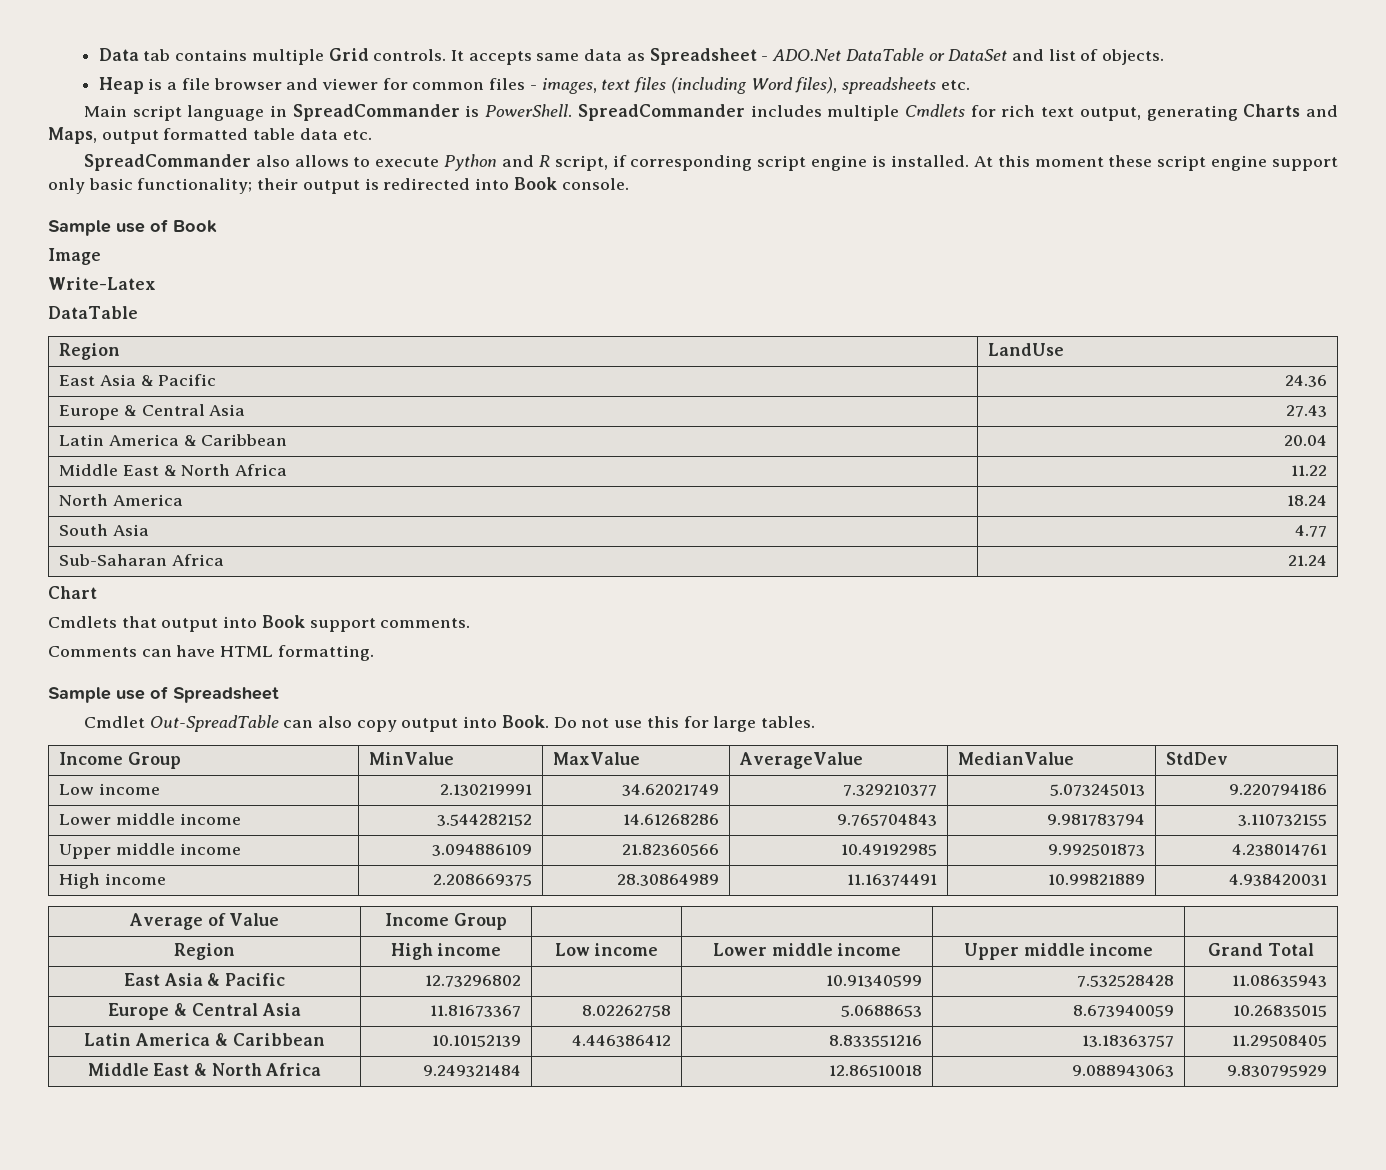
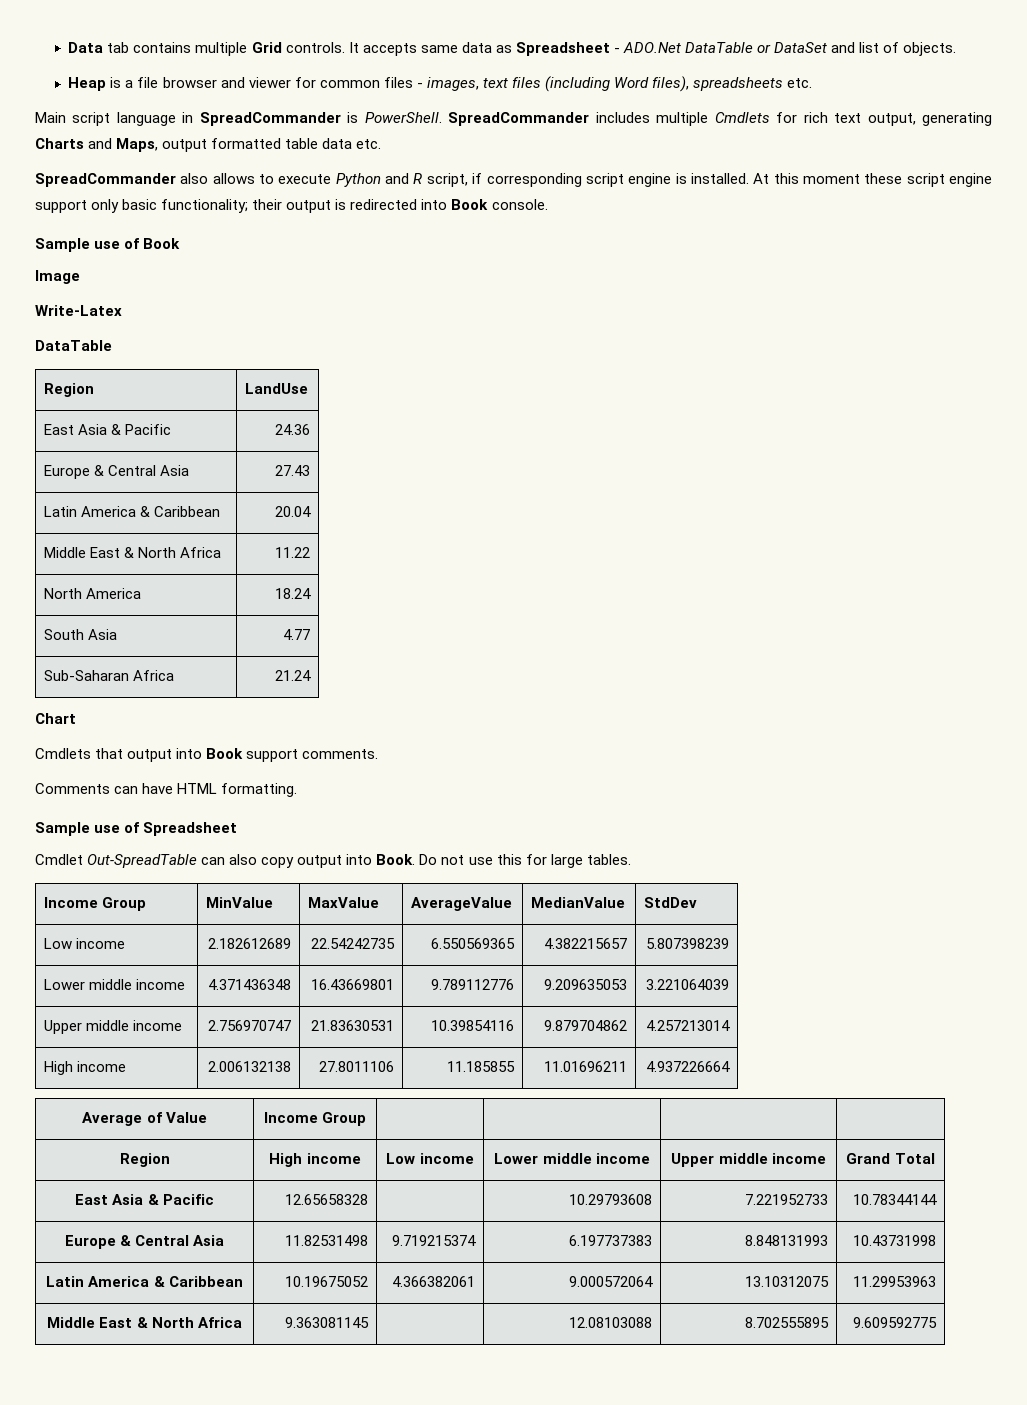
- Low income | 2.130219991 | 34.62021749 | 7.329210377 | 5.073245013 | 9.220794186
- Lower middle income | 3.544282152 | 14.61268286 | 9.765704843 | 9.981783794 | 3.110732155
- Upper middle income | 3.094886109 | 21.82360566 | 10.49192985 | 9.992501873 | 4.238014761
- High income | 2.208669375 | 28.30864989 | 11.16374491 | 10.99821889 | 4.938420031
+ Low income | 2.182612689 | 22.54242735 | 6.550569365 | 4.382215657 | 5.807398239
+ Lower middle income | 4.371436348 | 16.43669801 | 9.789112776 | 9.209635053 | 3.221064039
+ Upper middle income | 2.756970747 | 21.83630531 | 10.39854116 | 9.879704862 | 4.257213014
+ High income | 2.006132138 | 27.8011106 | 11.185855 | 11.01696211 | 4.937226664
- East Asia & Pacific | 12.73296802 | | 10.91340599 | 7.532528428 | 11.08635943
- Europe & Central Asia | 11.81673367 | 8.02262758 | 5.0688653 | 8.673940059 | 10.26835015
- Latin America & Caribbean | 10.10152139 | 4.446386412 | 8.833551216 | 13.18363757 | 11.29508405
- Middle East & North Africa | 9.249321484 | | 12.86510018 | 9.088943063 | 9.830795929
+ East Asia & Pacific | 12.65658328 | | 10.29793608 | 7.221952733 | 10.78344144
+ Europe & Central Asia | 11.82531498 | 9.719215374 | 6.197737383 | 8.848131993 | 10.43731998
+ Latin America & Caribbean | 10.19675052 | 4.366382061 | 9.000572064 | 13.10312075 | 11.29953963
+ Middle East & North Africa | 9.363081145 | | 12.08103088 | 8.702555895 | 9.609592775

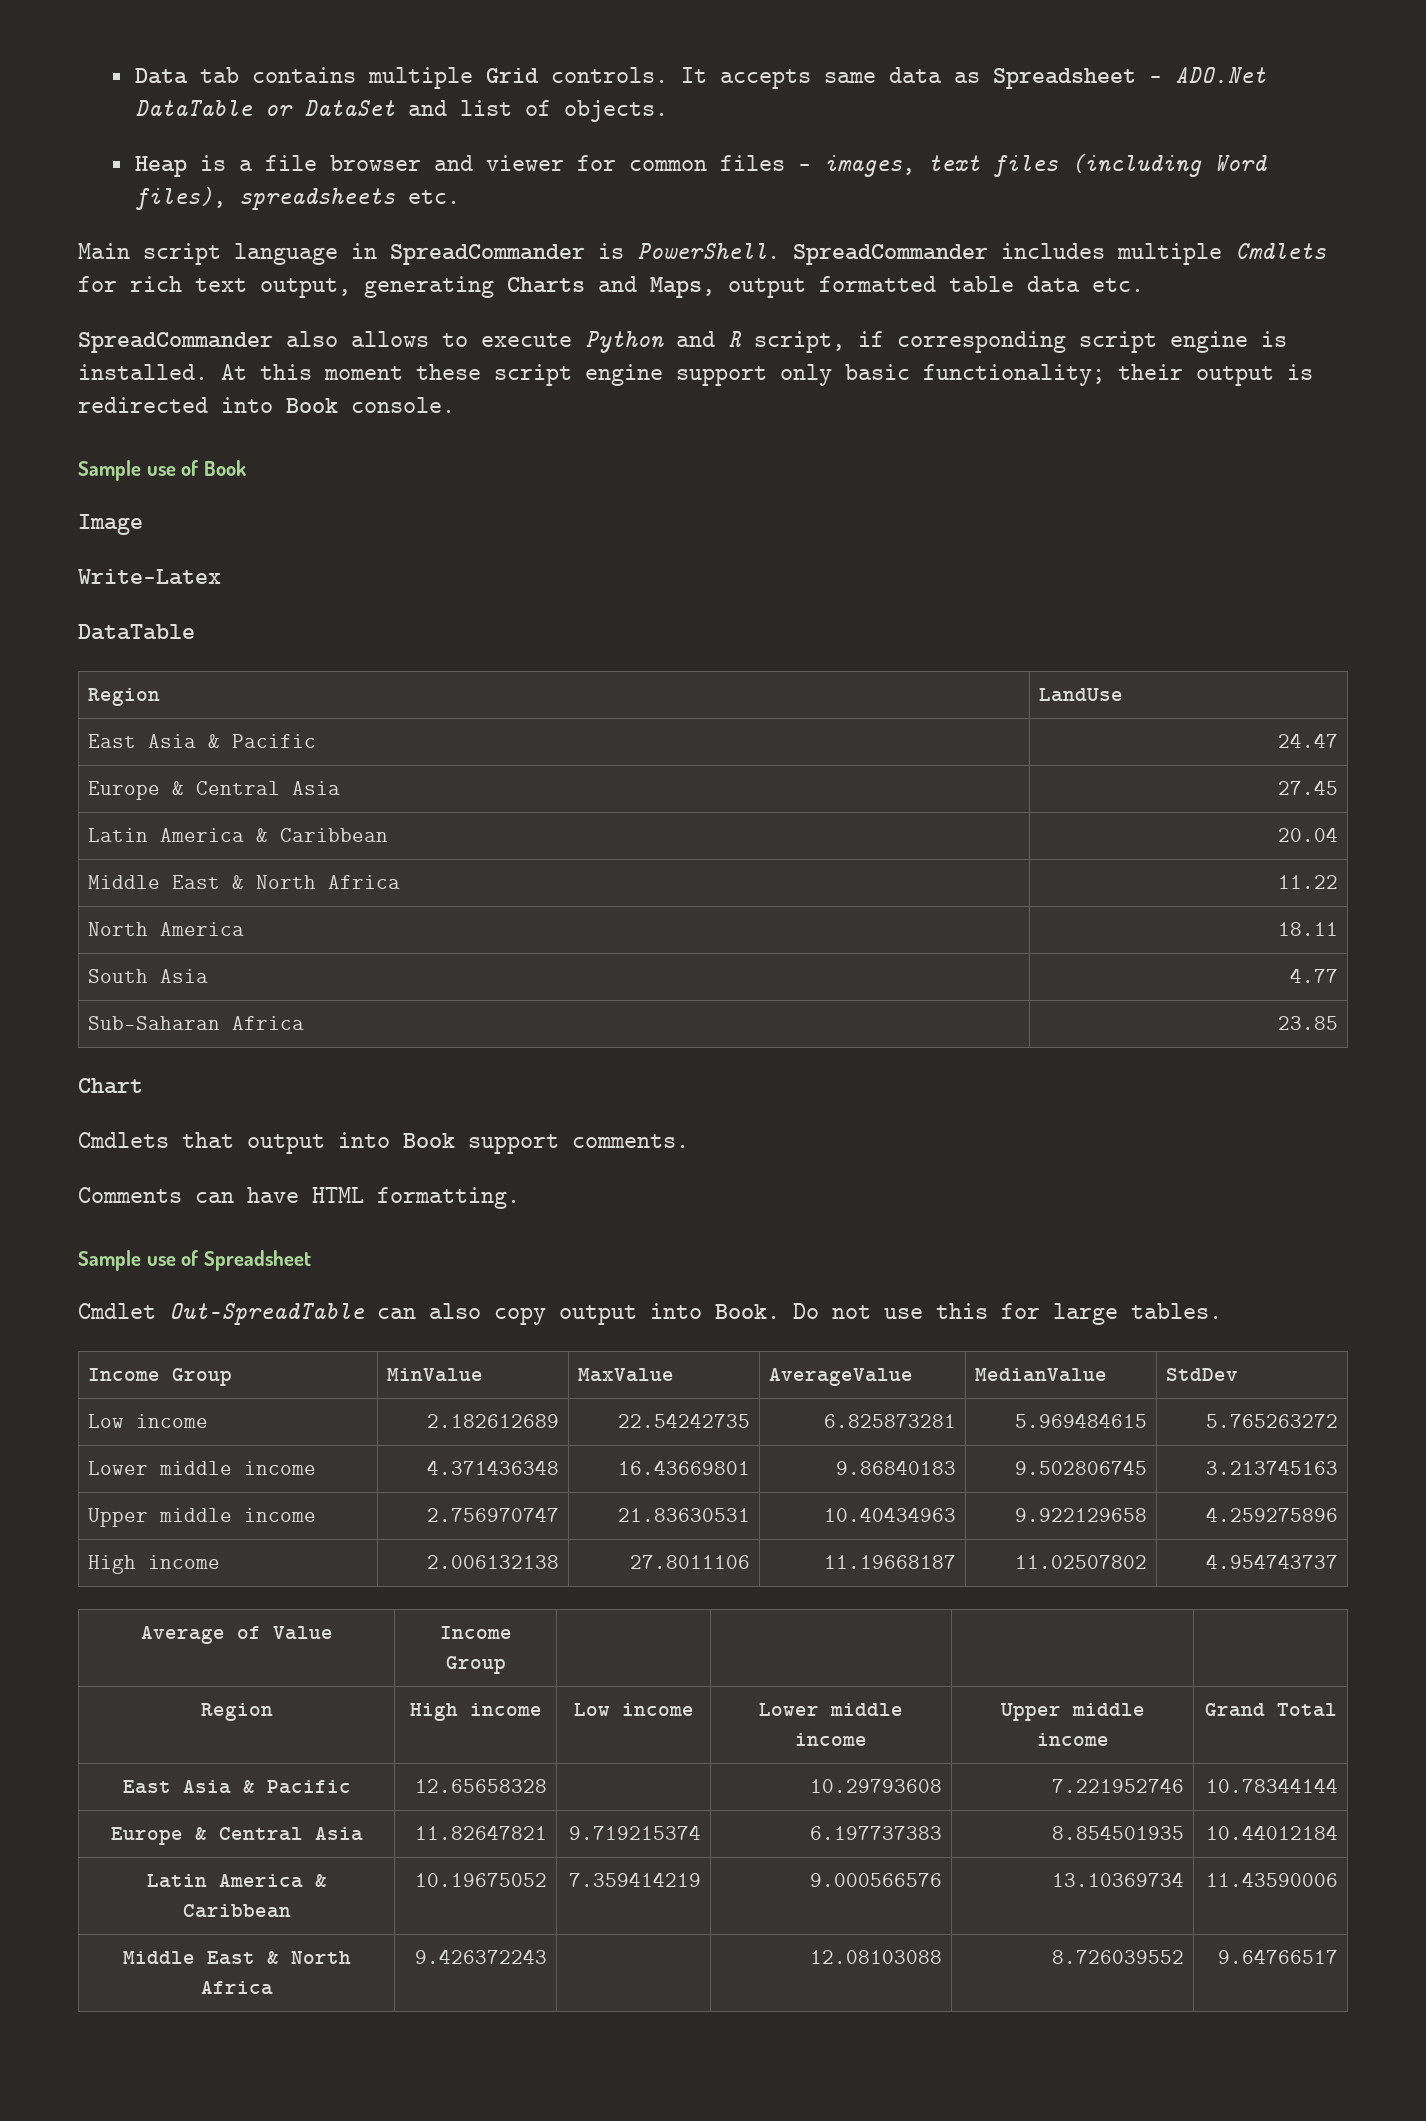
- East Asia & Pacific | 24.36
- Europe & Central Asia | 27.43
+ East Asia & Pacific | 24.47
+ Europe & Central Asia | 27.45
- North America | 18.24
+ North America | 18.11
- Sub-Saharan Africa | 21.24
+ Sub-Saharan Africa | 23.85
- Low income | 2.182612689 | 22.54242735 | 6.550569365 | 4.382215657 | 5.807398239
+ Low income | 2.182612689 | 22.54242735 | 6.825873281 | 5.969484615 | 5.765263272
- Lower middle income | 4.371436348 | 16.43669801 | 9.789112776 | 9.209635053 | 3.221064039
+ Lower middle income | 4.371436348 | 16.43669801 | 9.86840183 | 9.502806745 | 3.213745163
- Upper middle income | 2.756970747 | 21.83630531 | 10.39854116 | 9.879704862 | 4.257213014
+ Upper middle income | 2.756970747 | 21.83630531 | 10.40434963 | 9.922129658 | 4.259275896
- High income | 2.006132138 | 27.8011106 | 11.185855 | 11.01696211 | 4.937226664
+ High income | 2.006132138 | 27.8011106 | 11.19668187 | 11.02507802 | 4.954743737
- East Asia & Pacific | 12.65658328 | | 10.29793608 | 7.221952733 | 10.78344144
+ East Asia & Pacific | 12.65658328 | | 10.29793608 | 7.221952746 | 10.78344144
- Europe & Central Asia | 11.82531498 | 9.719215374 | 6.197737383 | 8.848131993 | 10.43731998
+ Europe & Central Asia | 11.82647821 | 9.719215374 | 6.197737383 | 8.854501935 | 10.44012184
- Latin America & Caribbean | 10.19675052 | 4.366382061 | 9.000572064 | 13.10312075 | 11.29953963
- Middle East & North Africa | 9.363081145 | | 12.08103088 | 8.702555895 | 9.609592775
+ Latin America & Caribbean | 10.19675052 | 7.359414219 | 9.000566576 | 13.10369734 | 11.43590006
+ Middle East & North Africa | 9.426372243 | | 12.08103088 | 8.726039552 | 9.64766517

